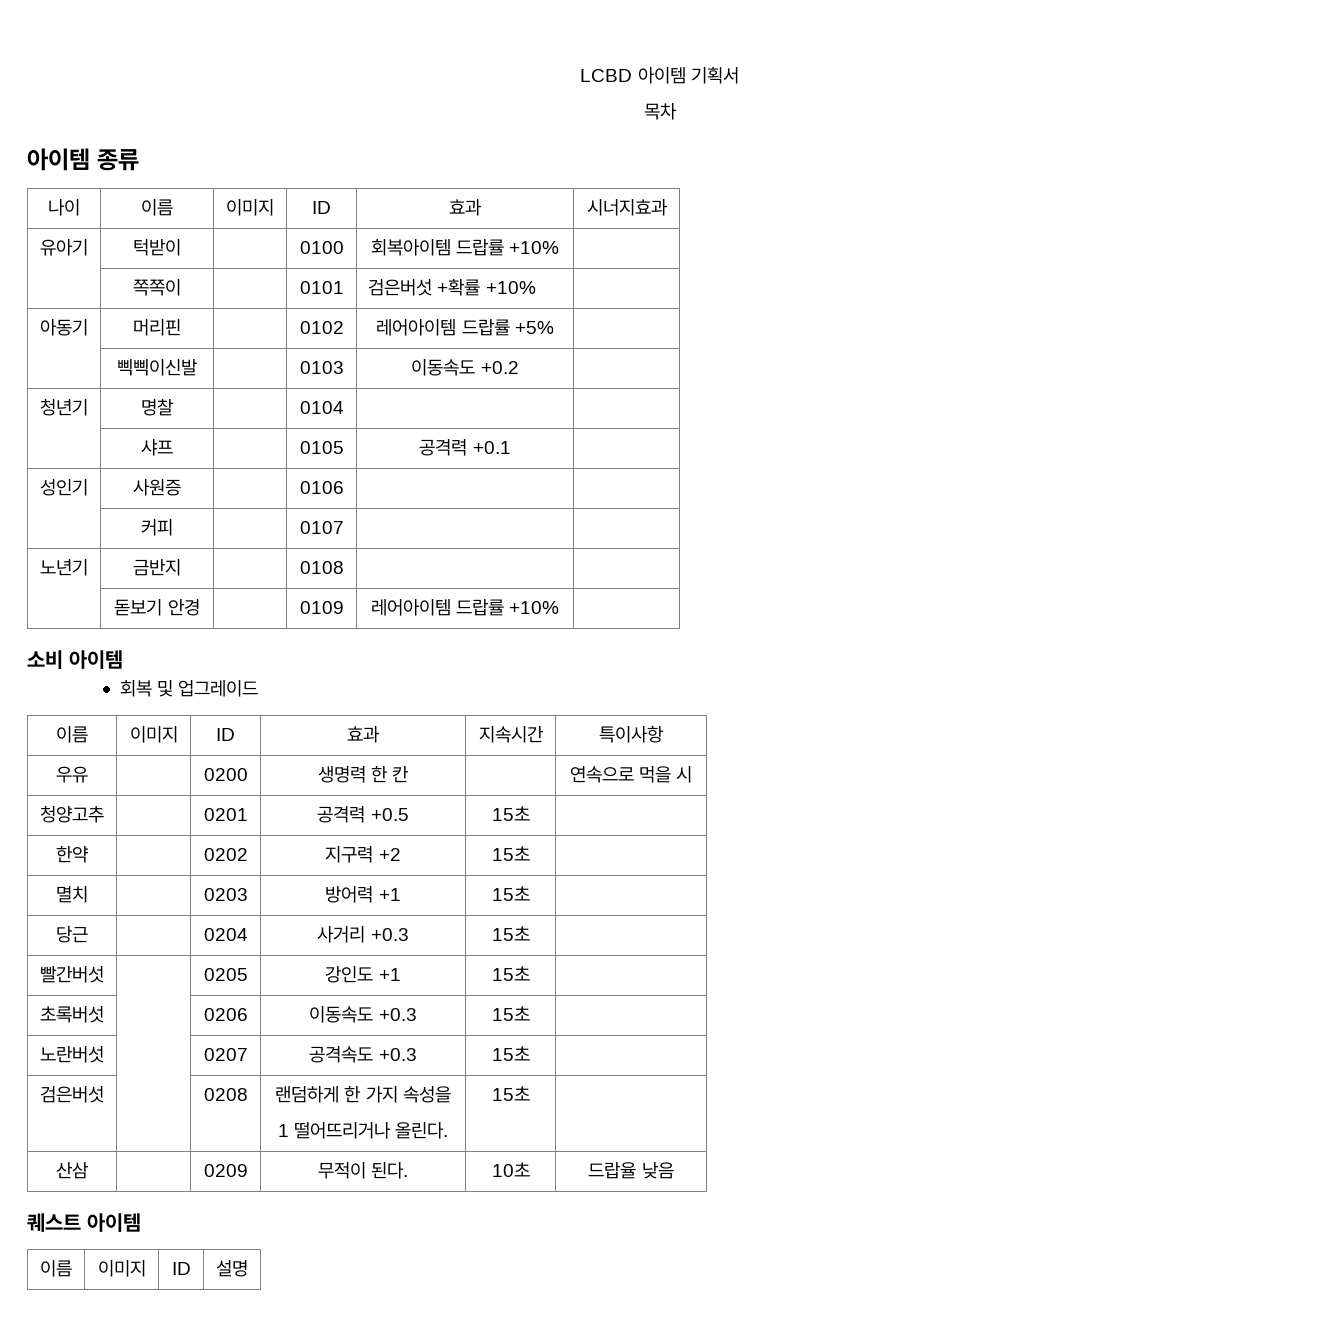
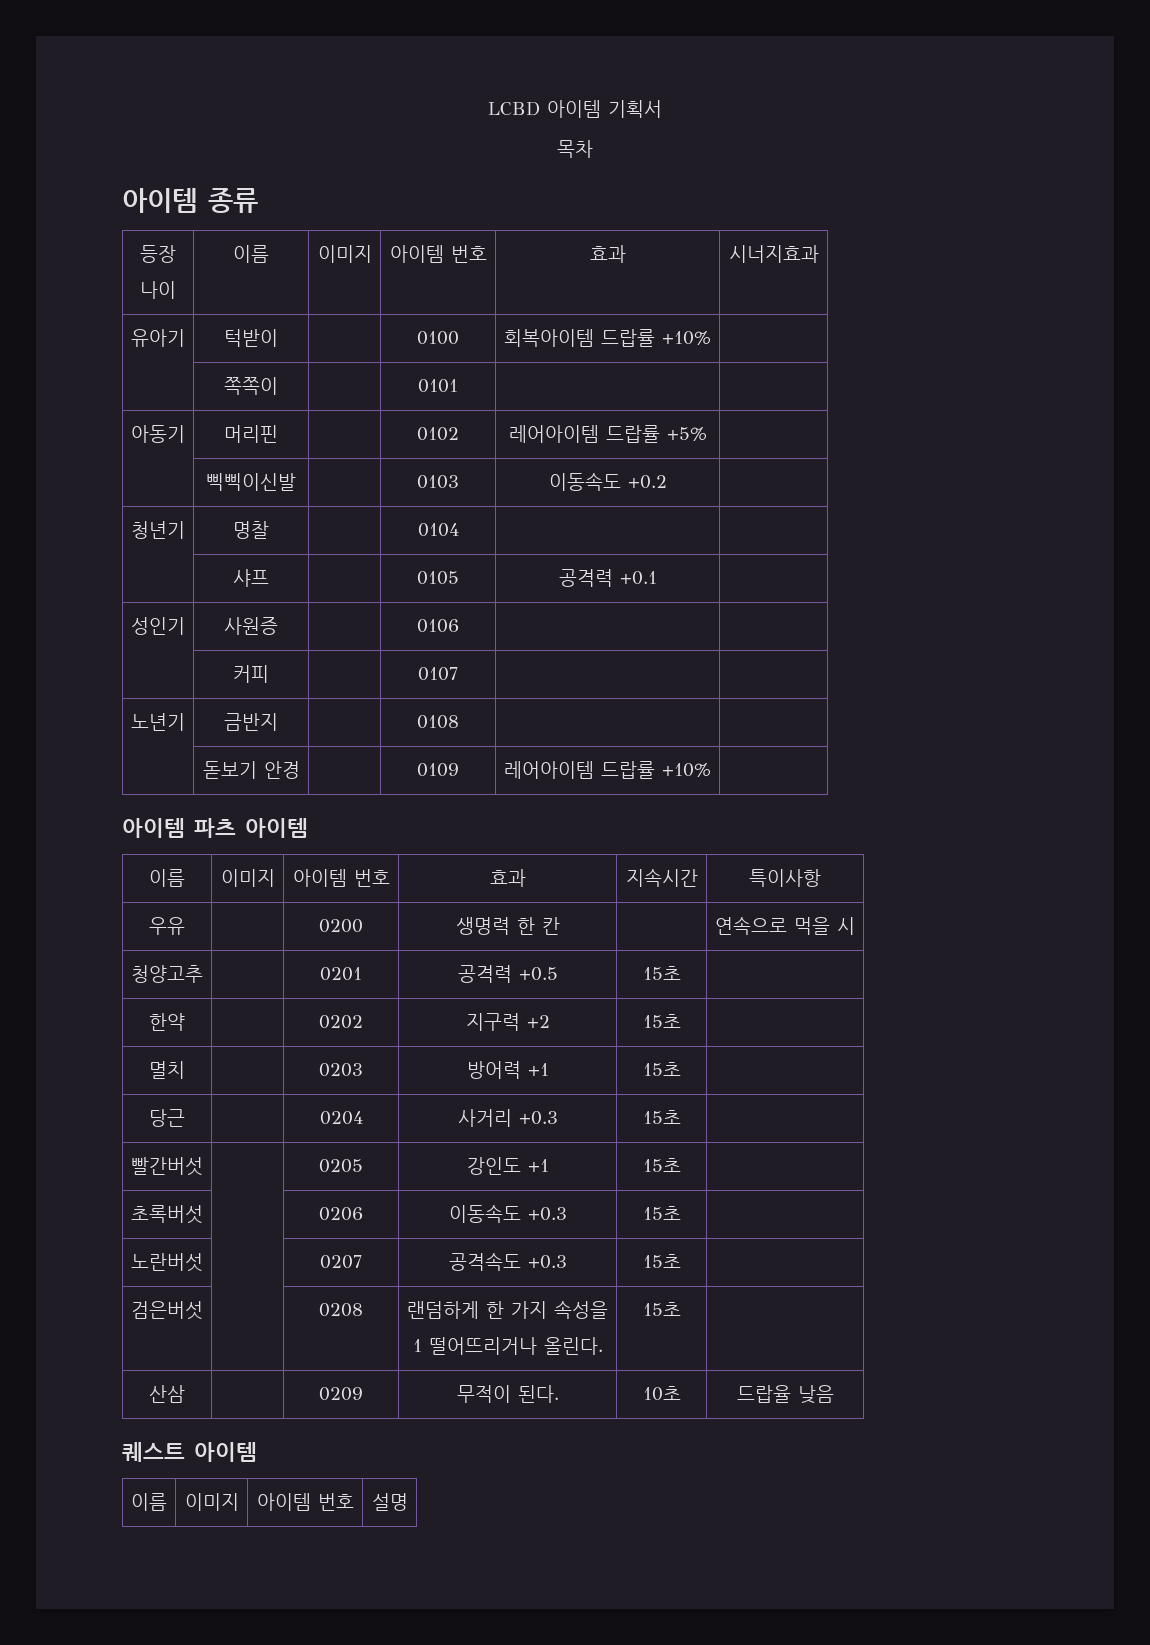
- 나이 | 이름 | 이미지 | ID | 효과 | 시너지효과
+ 등장
+ 나이 | 이름 | 이미지 | 아이템 번호 | 효과 | 시너지효과
- | 쪽쪽이 | | 0101 | 검은버섯 +확률 +10% |
+ | 쪽쪽이 | | 0101 | |
- 소비 아이템
- 회복 및 업그레이드
- 이름 | 이미지 | ID | 효과 | 지속시간 | 특이사항
+ 아이템 파츠 아이템
+ 이름 | 이미지 | 아이템 번호 | 효과 | 지속시간 | 특이사항
- 이름 | 이미지 | ID | 설명
+ 이름 | 이미지 | 아이템 번호 | 설명

